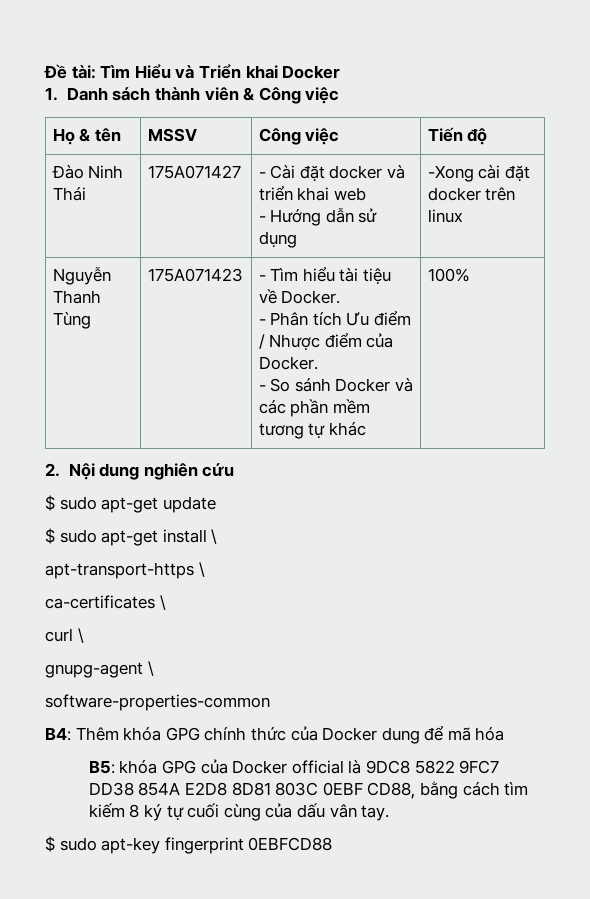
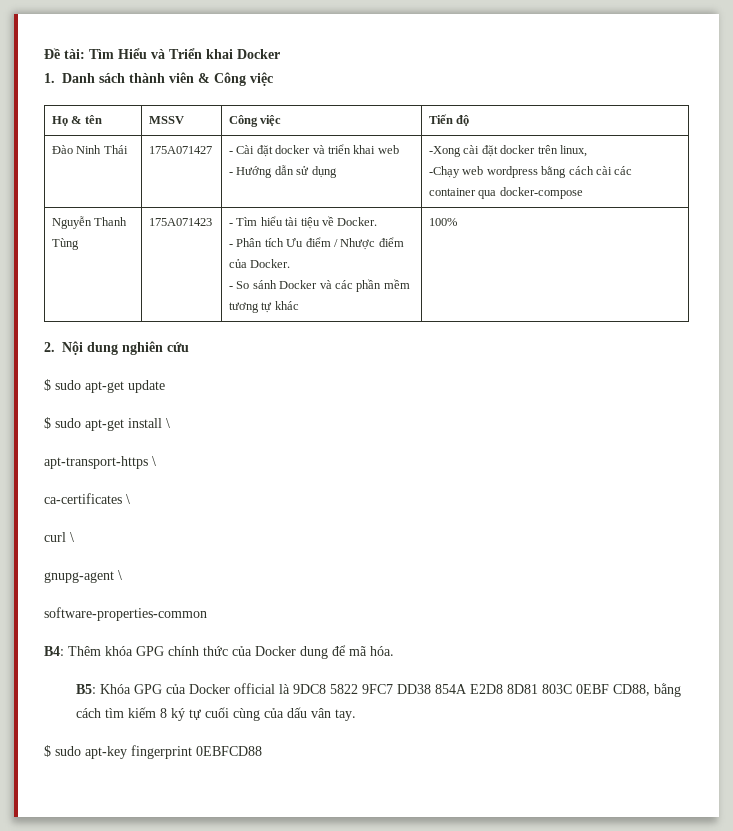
  Đào Ninh Thái | 175A071427 | - Cài đặt docker và triển khai web
- - Hướng dẫn sử dụng | -Xong cài đặt docker trên linux
+ - Hướng dẫn sử dụng | -Xong cài đặt docker trên linux,
+ -Chạy web wordpress bằng cách cài các container qua docker-compose
- B4: Thêm khóa GPG chính thức của Docker dung để mã hóa
+ B4: Thêm khóa GPG chính thức của Docker dung để mã hóa.
- B5: khóa GPG của Docker official là 9DC8 5822 9FC7 DD38 854A E2D8 8D81 803C 0EBF CD88, bằng cách tìm kiếm 8 ký tự cuối cùng của dấu vân tay.
+ B5: Khóa GPG của Docker official là 9DC8 5822 9FC7 DD38 854A E2D8 8D81 803C 0EBF CD88, bằng cách tìm kiếm 8 ký tự cuối cùng của dấu vân tay.

